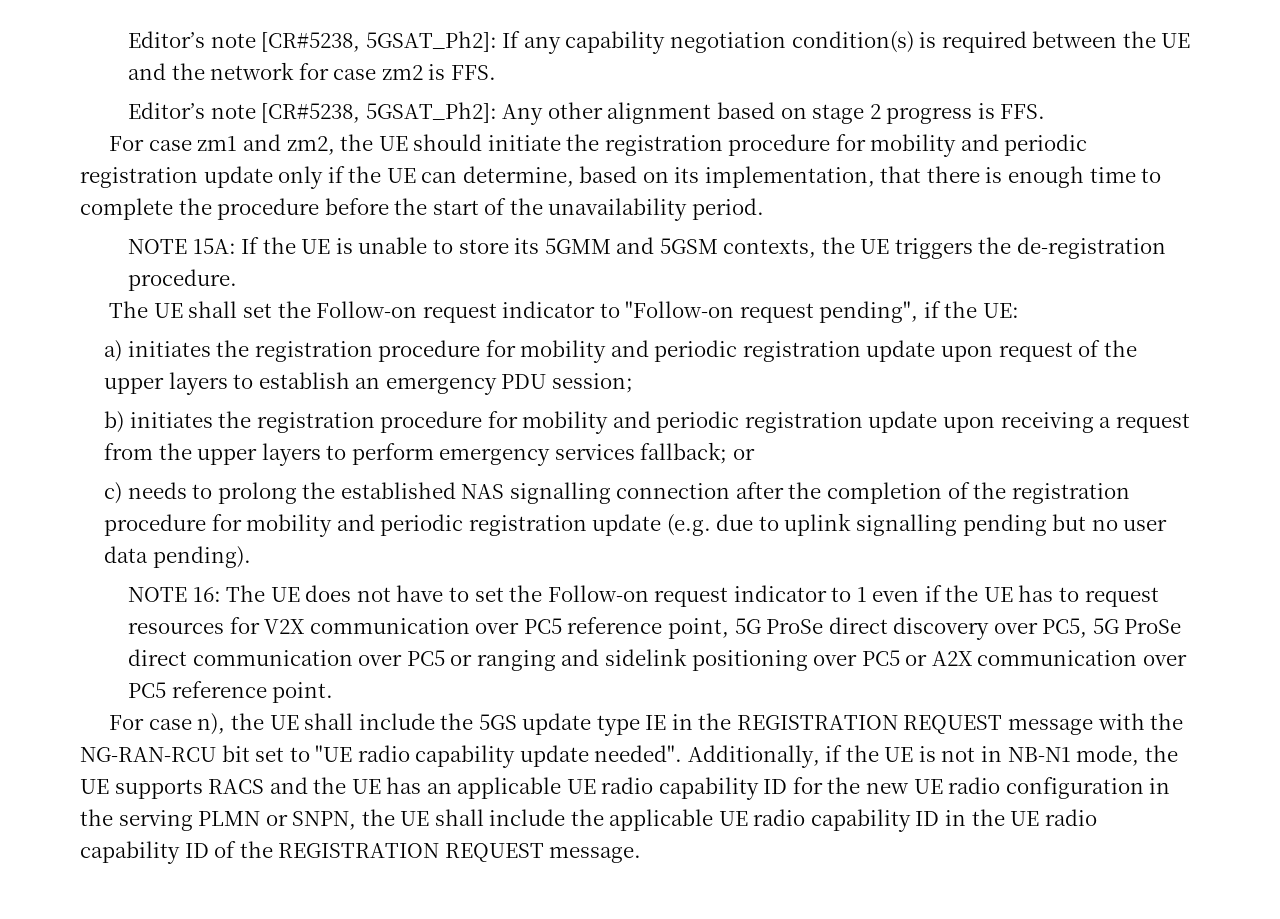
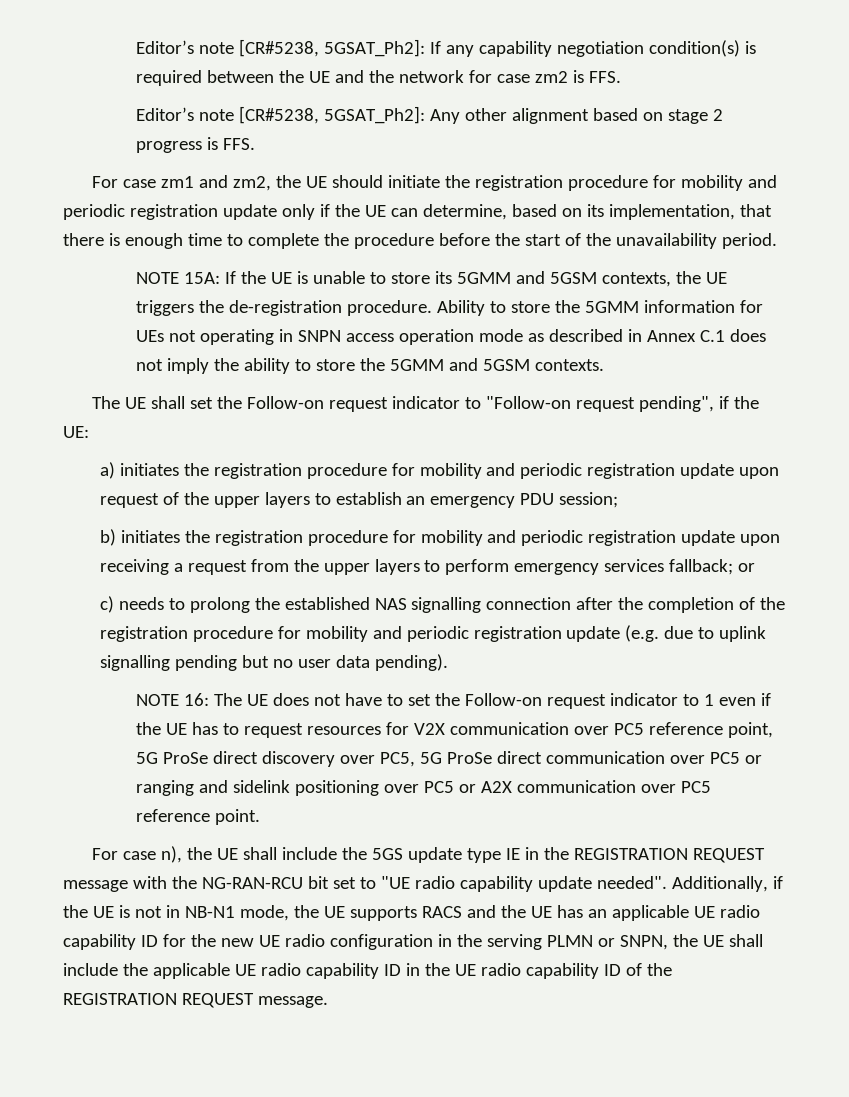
+ Ability to store the 5GMM information for UEs not operating in SNPN access operation mode as described in Annex C.1 does not imply the ability to store the 5GMM and 5GSM contexts.

